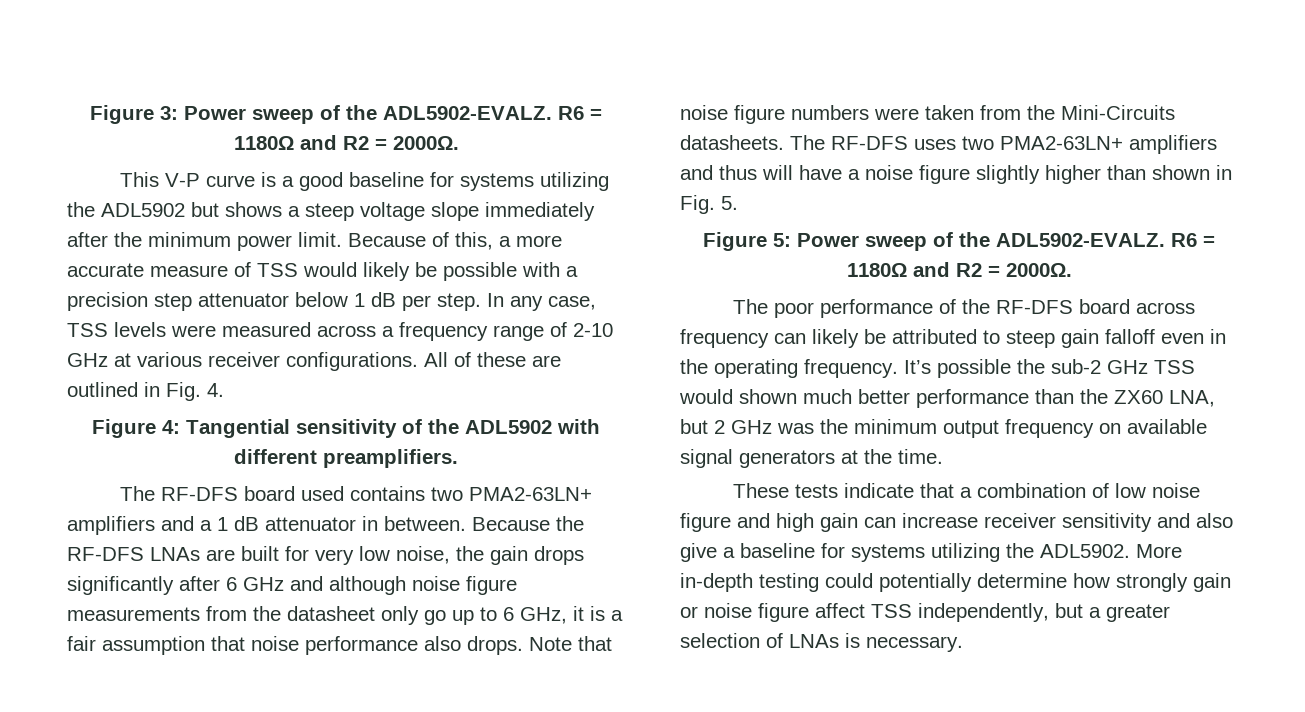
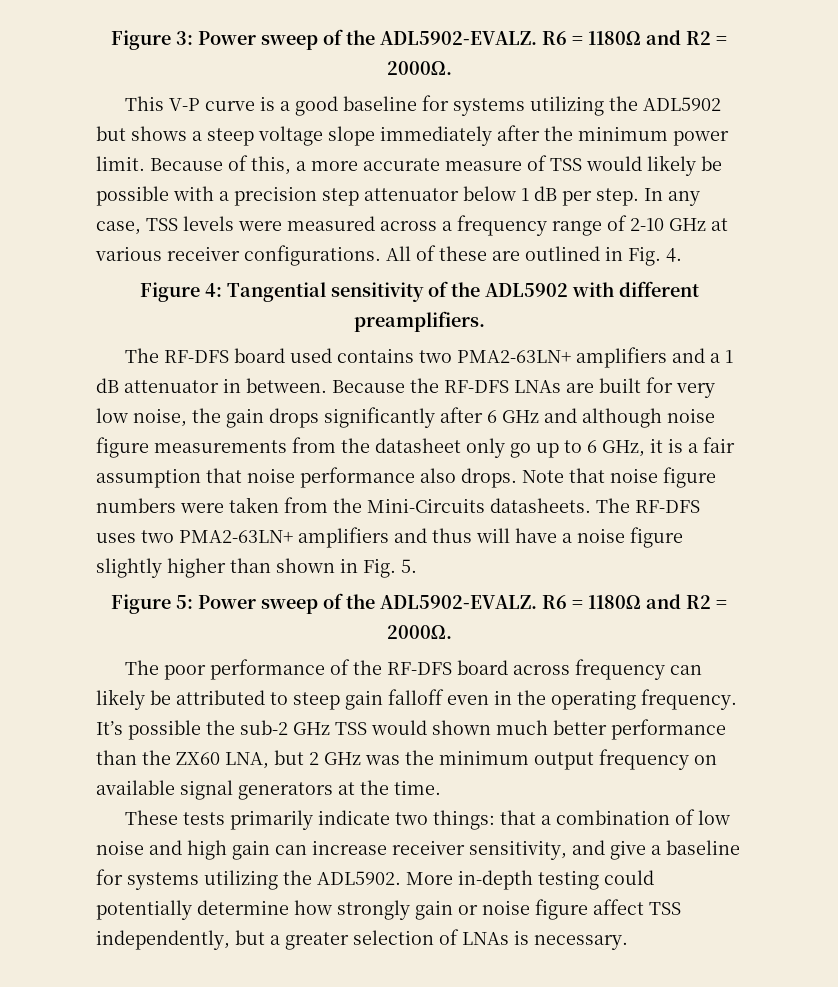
- These tests indicate that a combination of low noise figure and high gain can increase receiver sensitivity and also give a baseline for systems utilizing the ADL5902.
+ These tests primarily indicate two things: that a combination of low noise and high gain can increase receiver sensitivity, and give a baseline for systems utilizing the ADL5902.

